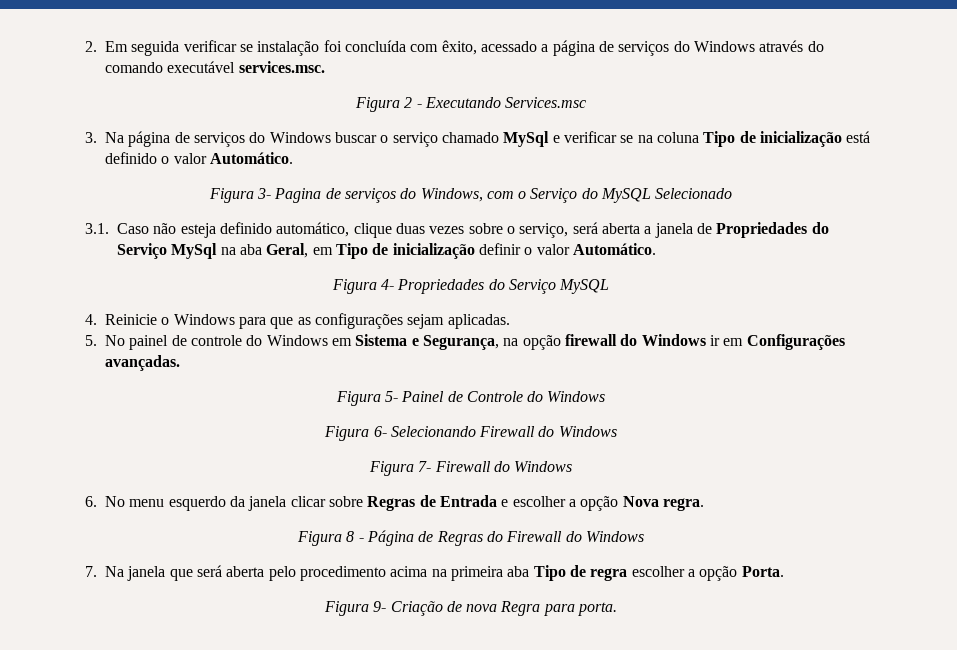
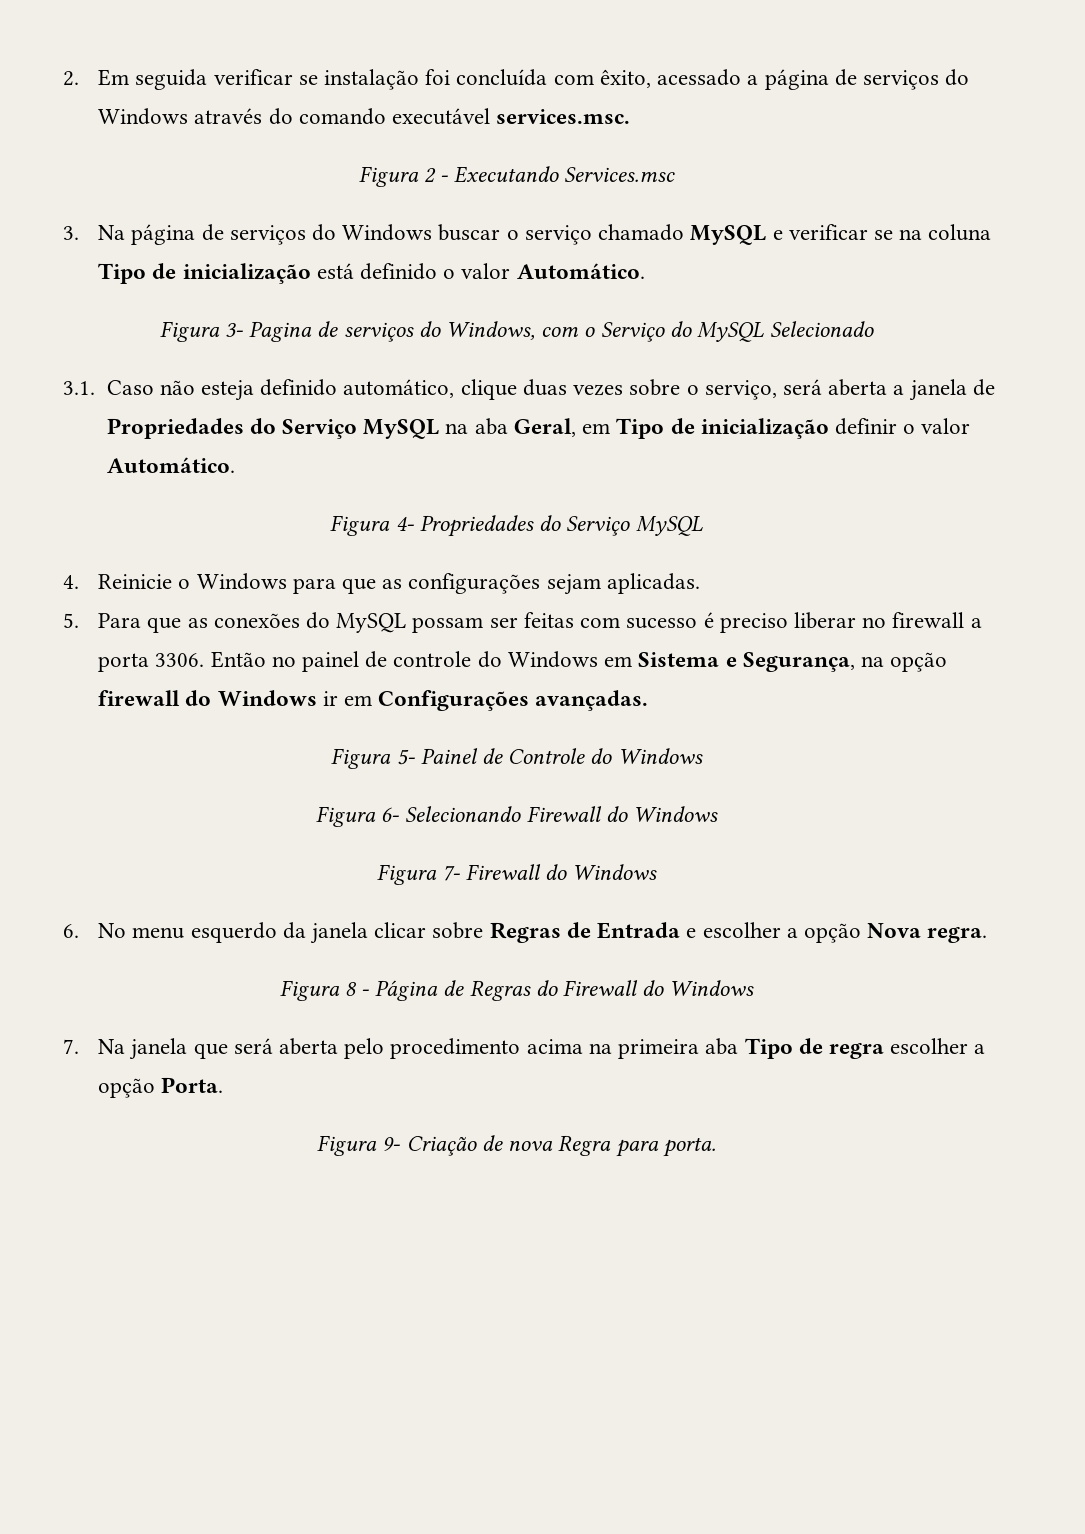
- 3. Na página de serviços do Windows buscar o serviço chamado MySql e verificar se na coluna Tipo de inicialização está definido o valor Automático.
+ 3. Na página de serviços do Windows buscar o serviço chamado MySQL e verificar se na coluna Tipo de inicialização está definido o valor Automático.
- 3.1. Caso não esteja definido automático, clique duas vezes sobre o serviço, será aberta a janela de Propriedades do Serviço MySql na aba Geral, em Tipo de inicialização definir o valor Automático.
+ 3.1. Caso não esteja definido automático, clique duas vezes sobre o serviço, será aberta a janela de Propriedades do Serviço MySQL na aba Geral, em Tipo de inicialização definir o valor Automático.
- 5. No painel de controle do Windows em Sistema e Segurança, na opção firewall do Windows ir em Configurações avançadas.
+ 5. Para que as conexões do MySQL possam ser feitas com sucesso é preciso liberar no firewall a porta 3306. Então no painel de controle do Windows em Sistema e Segurança, na opção firewall do Windows ir em Configurações avançadas.

